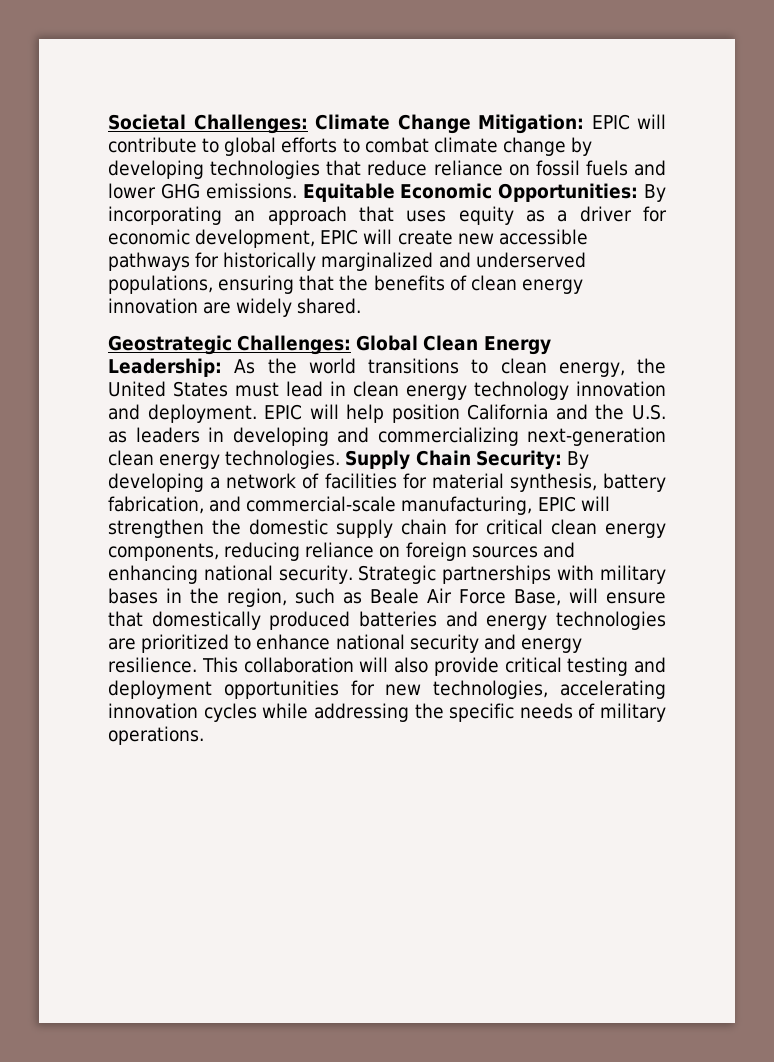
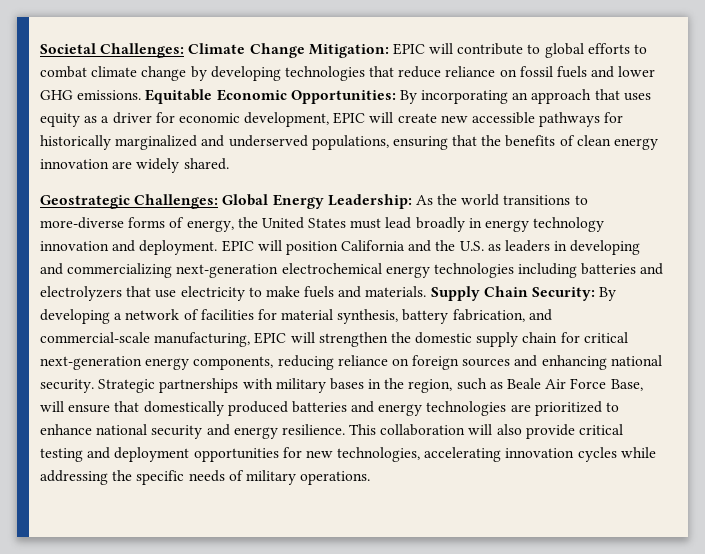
- Geostrategic Challenges: Global Clean Energy Leadership: As the world transitions to clean energy, the United States must lead in clean energy technology innovation and deployment.
+ Geostrategic Challenges: Global Energy Leadership: As the world transitions to more-diverse forms of energy, the United States must lead broadly in energy technology innovation and deployment.
- EPIC will help position California and the U.S. as leaders in developing and commercializing next-generation clean energy technologies.
+ EPIC will position California and the U.S. as leaders in developing and commercializing next-generation electrochemical energy technologies including batteries and electrolyzers that use electricity to make fuels and materials.
- Supply Chain Security: By developing a network of facilities for material synthesis, battery fabrication, and commercial-scale manufacturing, EPIC will strengthen the domestic supply chain for critical clean energy components, reducing reliance on foreign sources and enhancing national security.
+ Supply Chain Security: By developing a network of facilities for material synthesis, battery fabrication, and commercial-scale manufacturing, EPIC will strengthen the domestic supply chain for critical next-generation energy components, reducing reliance on foreign sources and enhancing national security.

